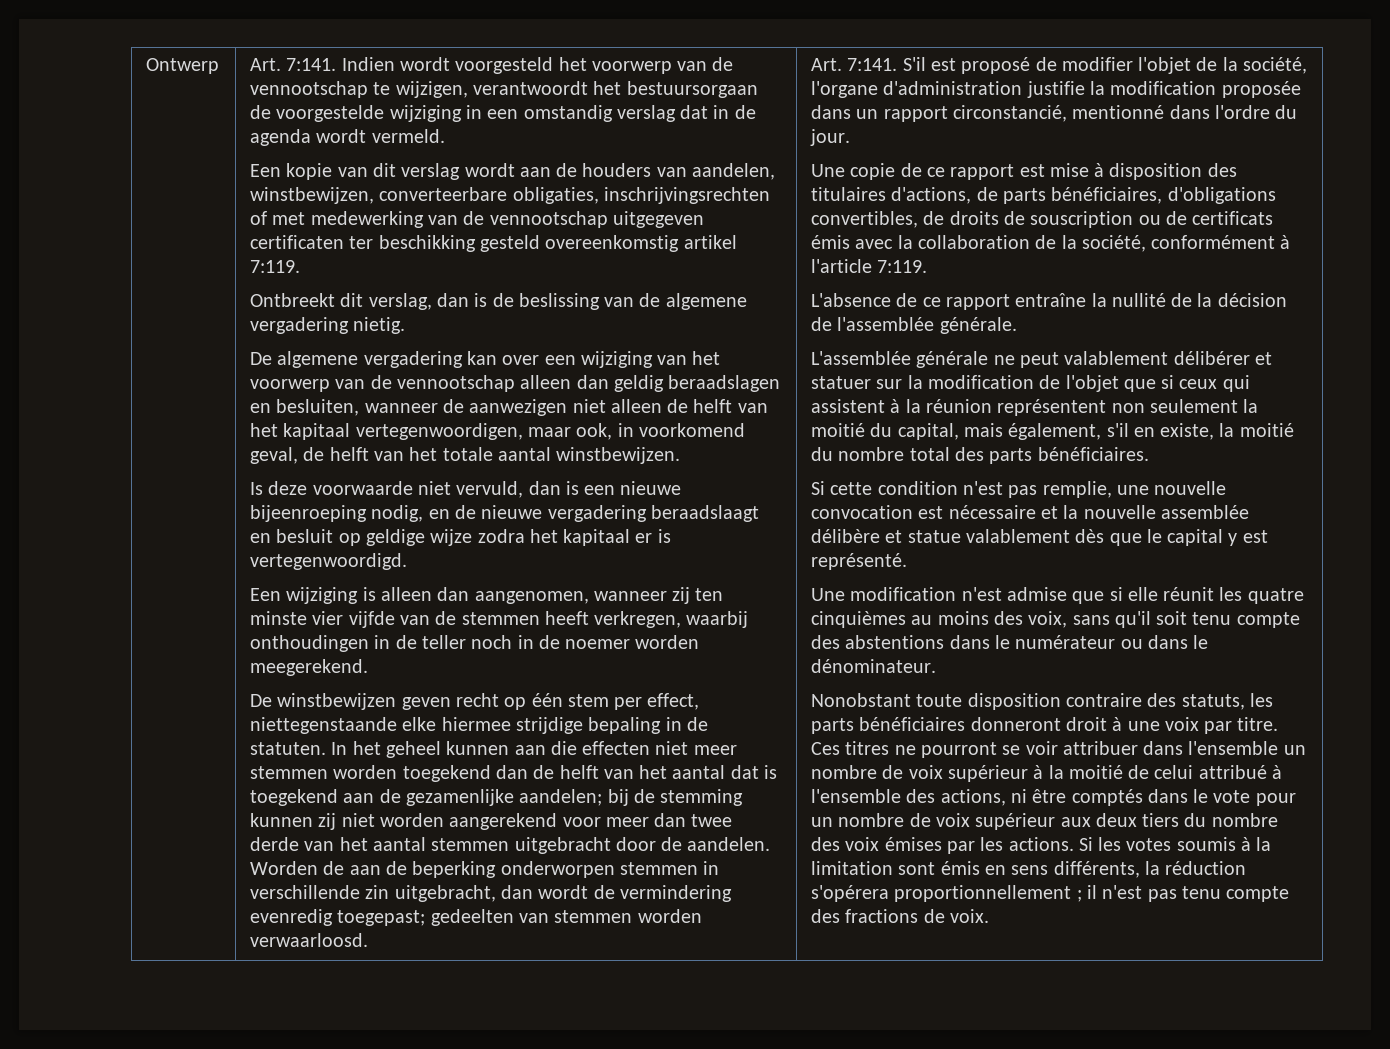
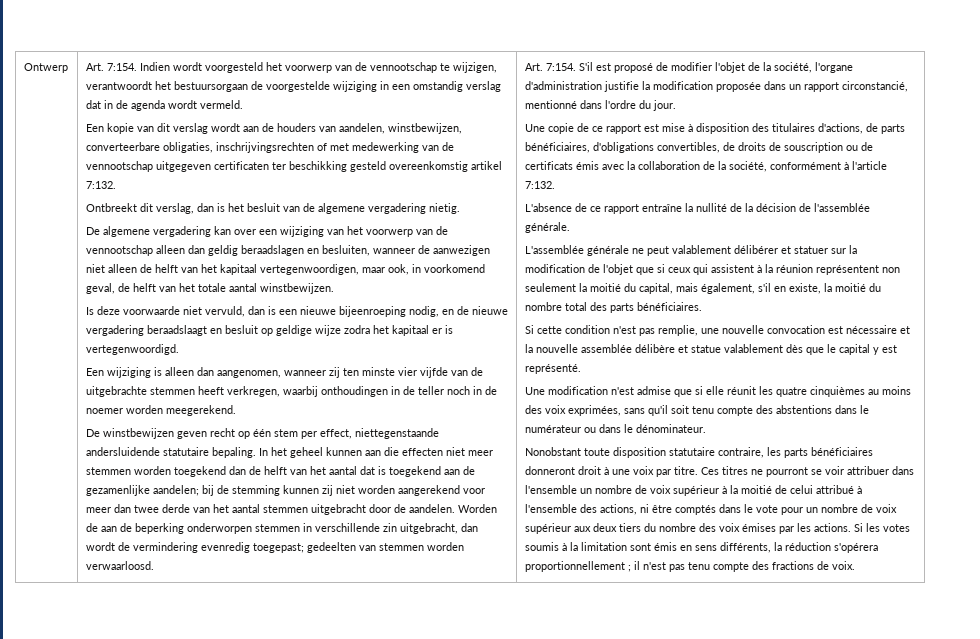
- Ontwerp | Art. 7:141.
+ Ontwerp | Art. 7:154.
- Een kopie van dit verslag wordt aan de houders van aandelen, winstbewijzen, converteerbare obligaties, inschrijvingsrechten of met medewerking van de vennootschap uitgegeven certificaten ter beschikking gesteld overeenkomstig artikel 7:119.
+ Een kopie van dit verslag wordt aan de houders van aandelen, winstbewijzen, converteerbare obligaties, inschrijvingsrechten of met medewerking van de vennootschap uitgegeven certificaten ter beschikking gesteld overeenkomstig artikel 7:132.
- Ontbreekt dit verslag, dan is de beslissing van de algemene vergadering nietig.
+ Ontbreekt dit verslag, dan is het besluit van de algemene vergadering nietig.
- Een wijziging is alleen dan aangenomen, wanneer zij ten minste vier vijfde van de stemmen heeft verkregen, waarbij onthoudingen in de teller noch in de noemer worden meegerekend.
+ Een wijziging is alleen dan aangenomen, wanneer zij ten minste vier vijfde van de uitgebrachte stemmen heeft verkregen, waarbij onthoudingen in de teller noch in de noemer worden meegerekend.
- De winstbewijzen geven recht op één stem per effect, niettegenstaande elke hiermee strijdige bepaling in de statuten.
+ De winstbewijzen geven recht op één stem per effect, niettegenstaande andersluidende statutaire bepaling.
- Worden de aan de beperking onderworpen stemmen in verschillende zin uitgebracht, dan wordt de vermindering evenredig toegepast; gedeelten van stemmen worden verwaarloosd. | Art. 7:141.
+ Worden de aan de beperking onderworpen stemmen in verschillende zin uitgebracht, dan wordt de vermindering evenredig toegepast; gedeelten van stemmen worden verwaarloosd. | Art. 7:154.
- Une copie de ce rapport est mise à disposition des titulaires d'actions, de parts bénéficiaires, d'obligations convertibles, de droits de souscription ou de certificats émis avec la collaboration de la société, conformément à l'article 7:119.
+ Une copie de ce rapport est mise à disposition des titulaires d'actions, de parts bénéficiaires, d'obligations convertibles, de droits de souscription ou de certificats émis avec la collaboration de la société, conformément à l'article 7:132.
- Une modification n'est admise que si elle réunit les quatre cinquièmes au moins des voix, sans qu'il soit tenu compte des abstentions dans le numérateur ou dans le dénominateur.
+ Une modification n'est admise que si elle réunit les quatre cinquièmes au moins des voix exprimées, sans qu'il soit tenu compte des abstentions dans le numérateur ou dans le dénominateur.
- Nonobstant toute disposition contraire des statuts, les parts bénéficiaires donneront droit à une voix par titre.
+ Nonobstant toute disposition statutaire contraire, les parts bénéficiaires donneront droit à une voix par titre.

